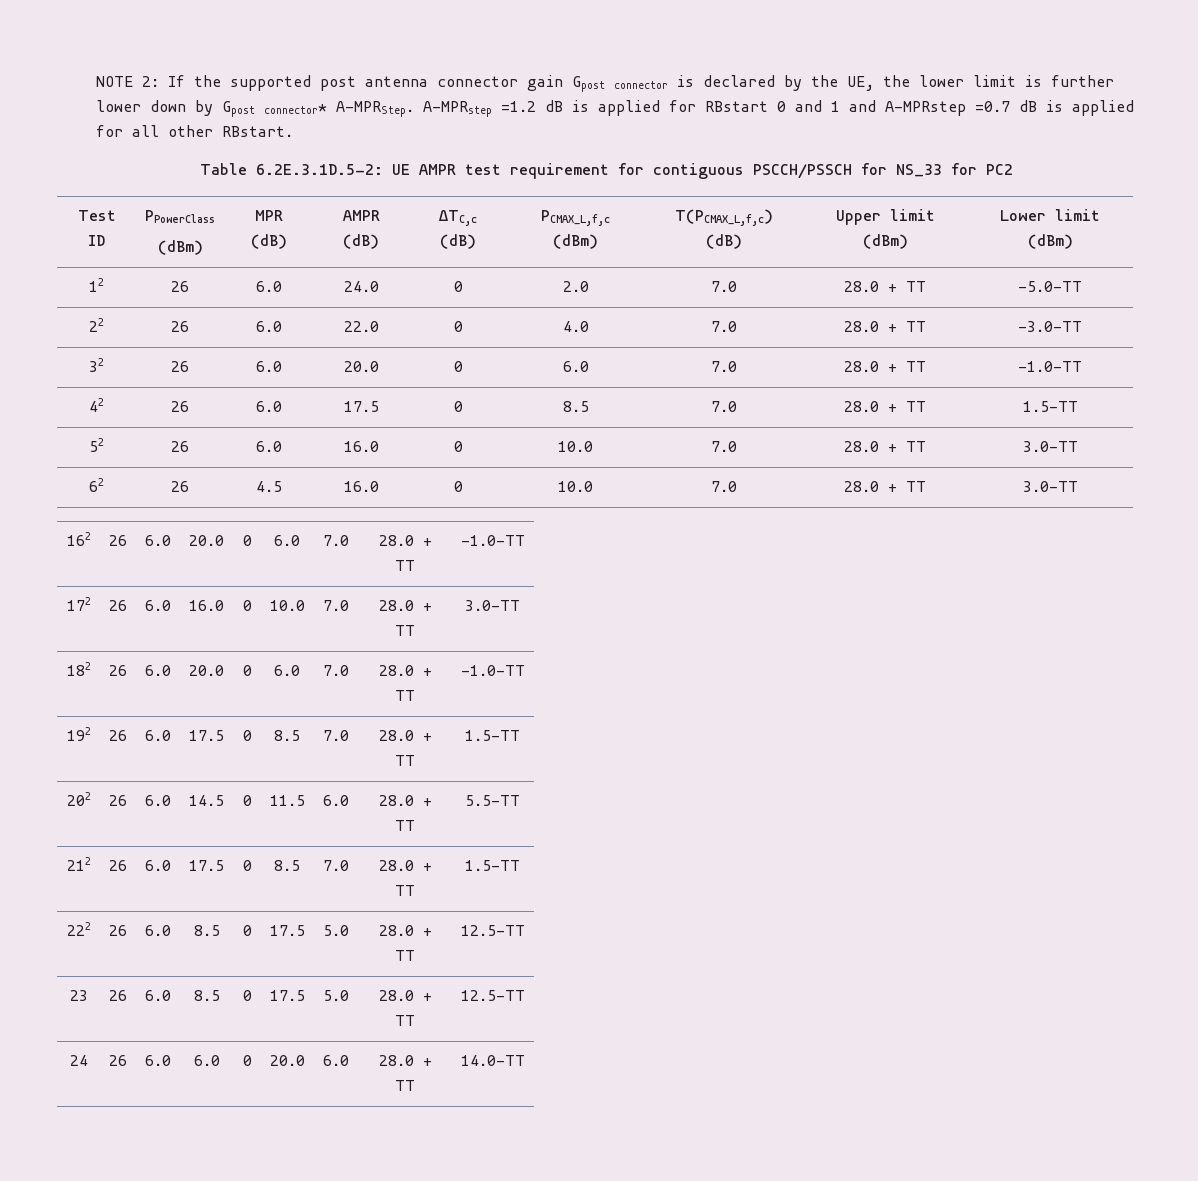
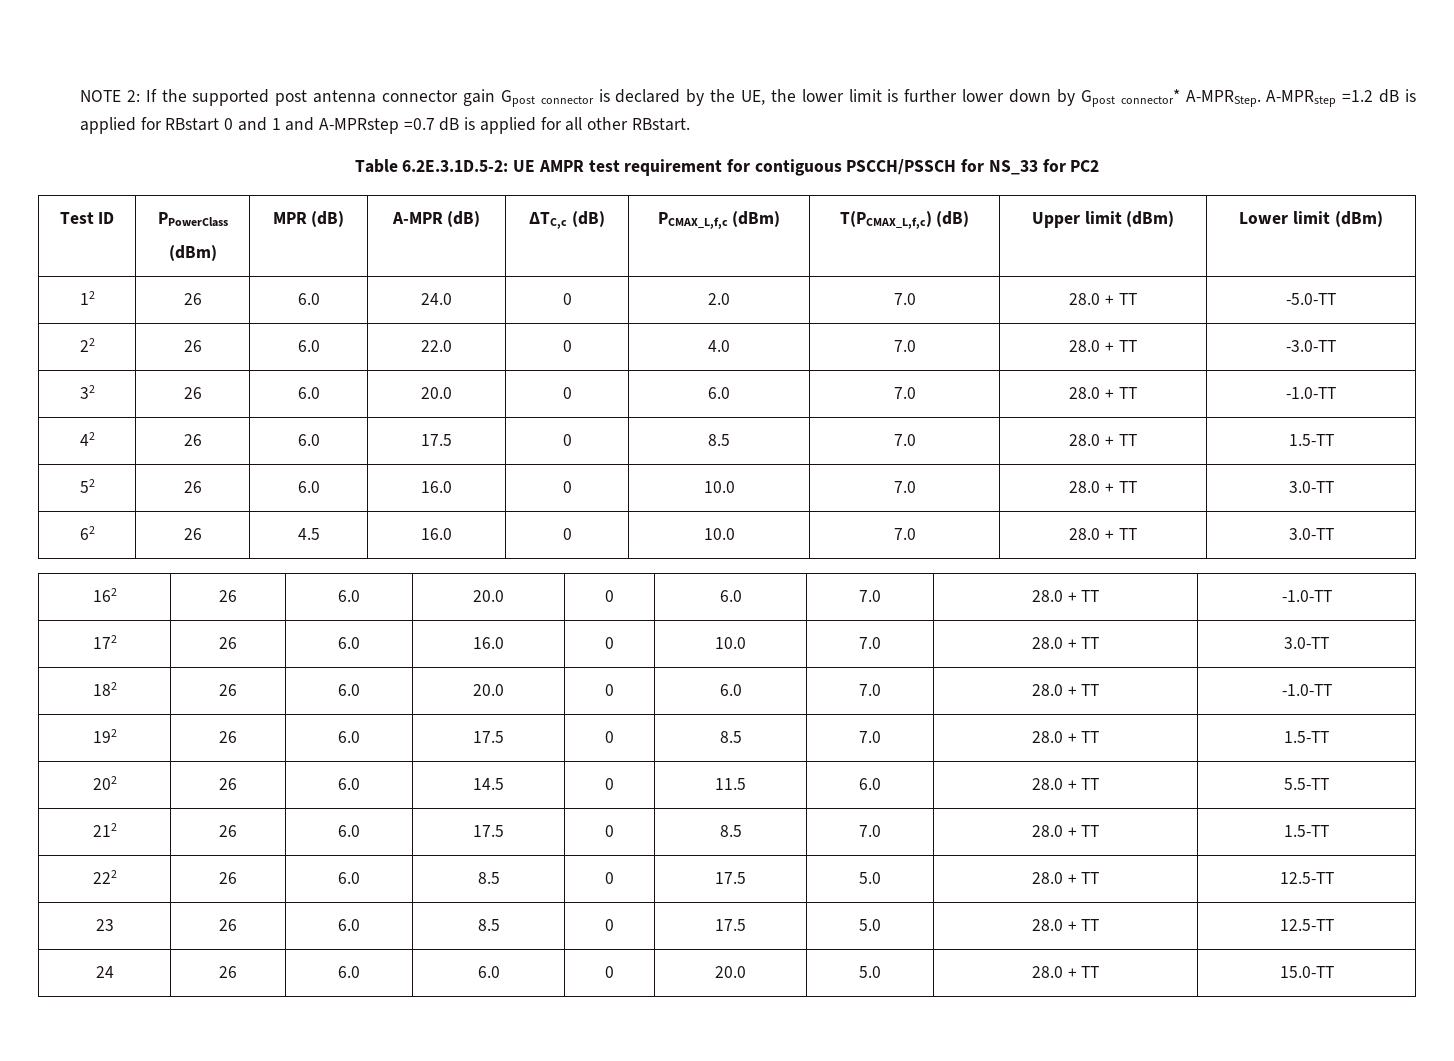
  Test ID | PPowerClass
- (dBm) | MPR (dB) | AMPR (dB) | ΔTC,c (dB) | PCMAX_L,f,c (dBm) | T(PCMAX_L,f,c) (dB) | Upper limit (dBm) | Lower limit (dBm)
+ (dBm) | MPR (dB) | A-MPR (dB) | ΔTC,c (dB) | PCMAX_L,f,c (dBm) | T(PCMAX_L,f,c) (dB) | Upper limit (dBm) | Lower limit (dBm)
- 24 | 26 | 6.0 | 6.0 | 0 | 20.0 | 6.0 | 28.0 + TT | 14.0-TT
+ 24 | 26 | 6.0 | 6.0 | 0 | 20.0 | 5.0 | 28.0 + TT | 15.0-TT

